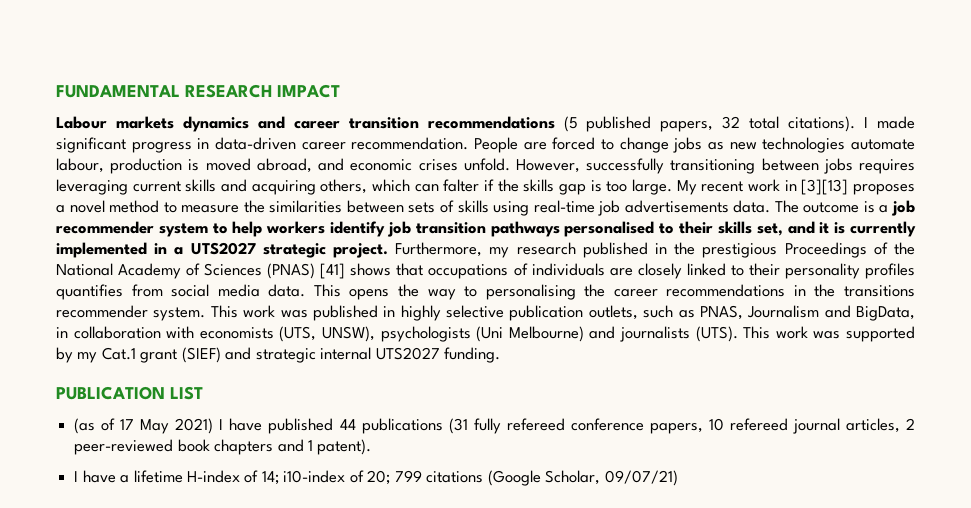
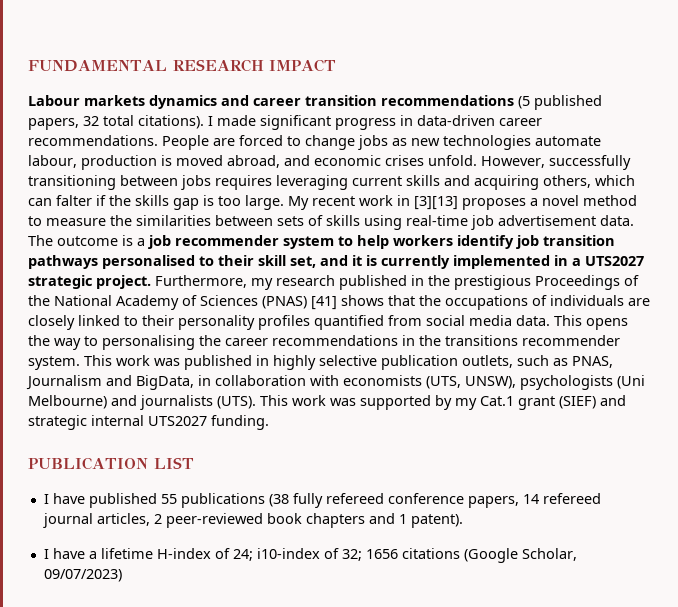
- I made significant progress in data-driven career recommendation.
+ I made significant progress in data-driven career recommendations.
- My recent work in [3][13] proposes a novel method to measure the similarities between sets of skills using real-time job advertisements data.
+ My recent work in [3][13] proposes a novel method to measure the similarities between sets of skills using real-time job advertisement data.
- The outcome is a job recommender system to help workers identify job transition pathways personalised to their skills set, and it is currently implemented in a UTS2027 strategic project.
+ The outcome is a job recommender system to help workers identify job transition pathways personalised to their skill set, and it is currently implemented in a UTS2027 strategic project.
- Furthermore, my research published in the prestigious Proceedings of the National Academy of Sciences (PNAS) [41] shows that occupations of individuals are closely linked to their personality profiles quantifies from social media data.
+ Furthermore, my research published in the prestigious Proceedings of the National Academy of Sciences (PNAS) [41] shows that the occupations of individuals are closely linked to their personality profiles quantified from social media data.
- (as of 17 May 2021) I have published 44 publications (31 fully refereed conference papers, 10 refereed journal articles, 2 peer-reviewed book chapters and 1 patent).
+ I have published 55 publications (38 fully refereed conference papers, 14 refereed journal articles, 2 peer-reviewed book chapters and 1 patent).
- I have a lifetime H-index of 14; i10-index of 20; 799 citations (Google Scholar, 09/07/21)
+ I have a lifetime H-index of 24; i10-index of 32; 1656 citations (Google Scholar, 09/07/2023)

